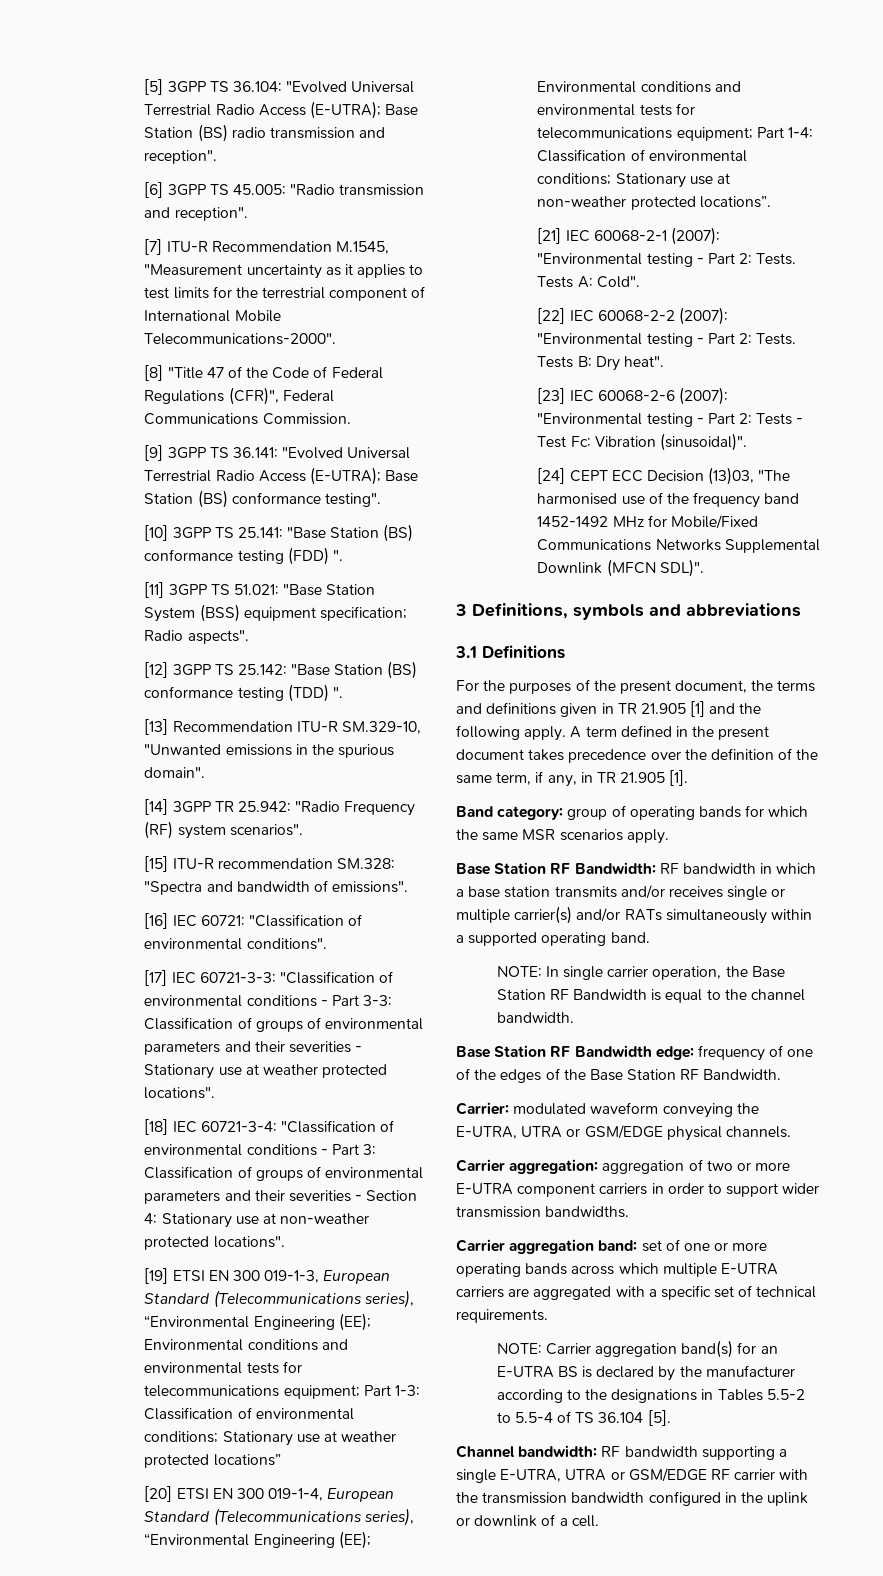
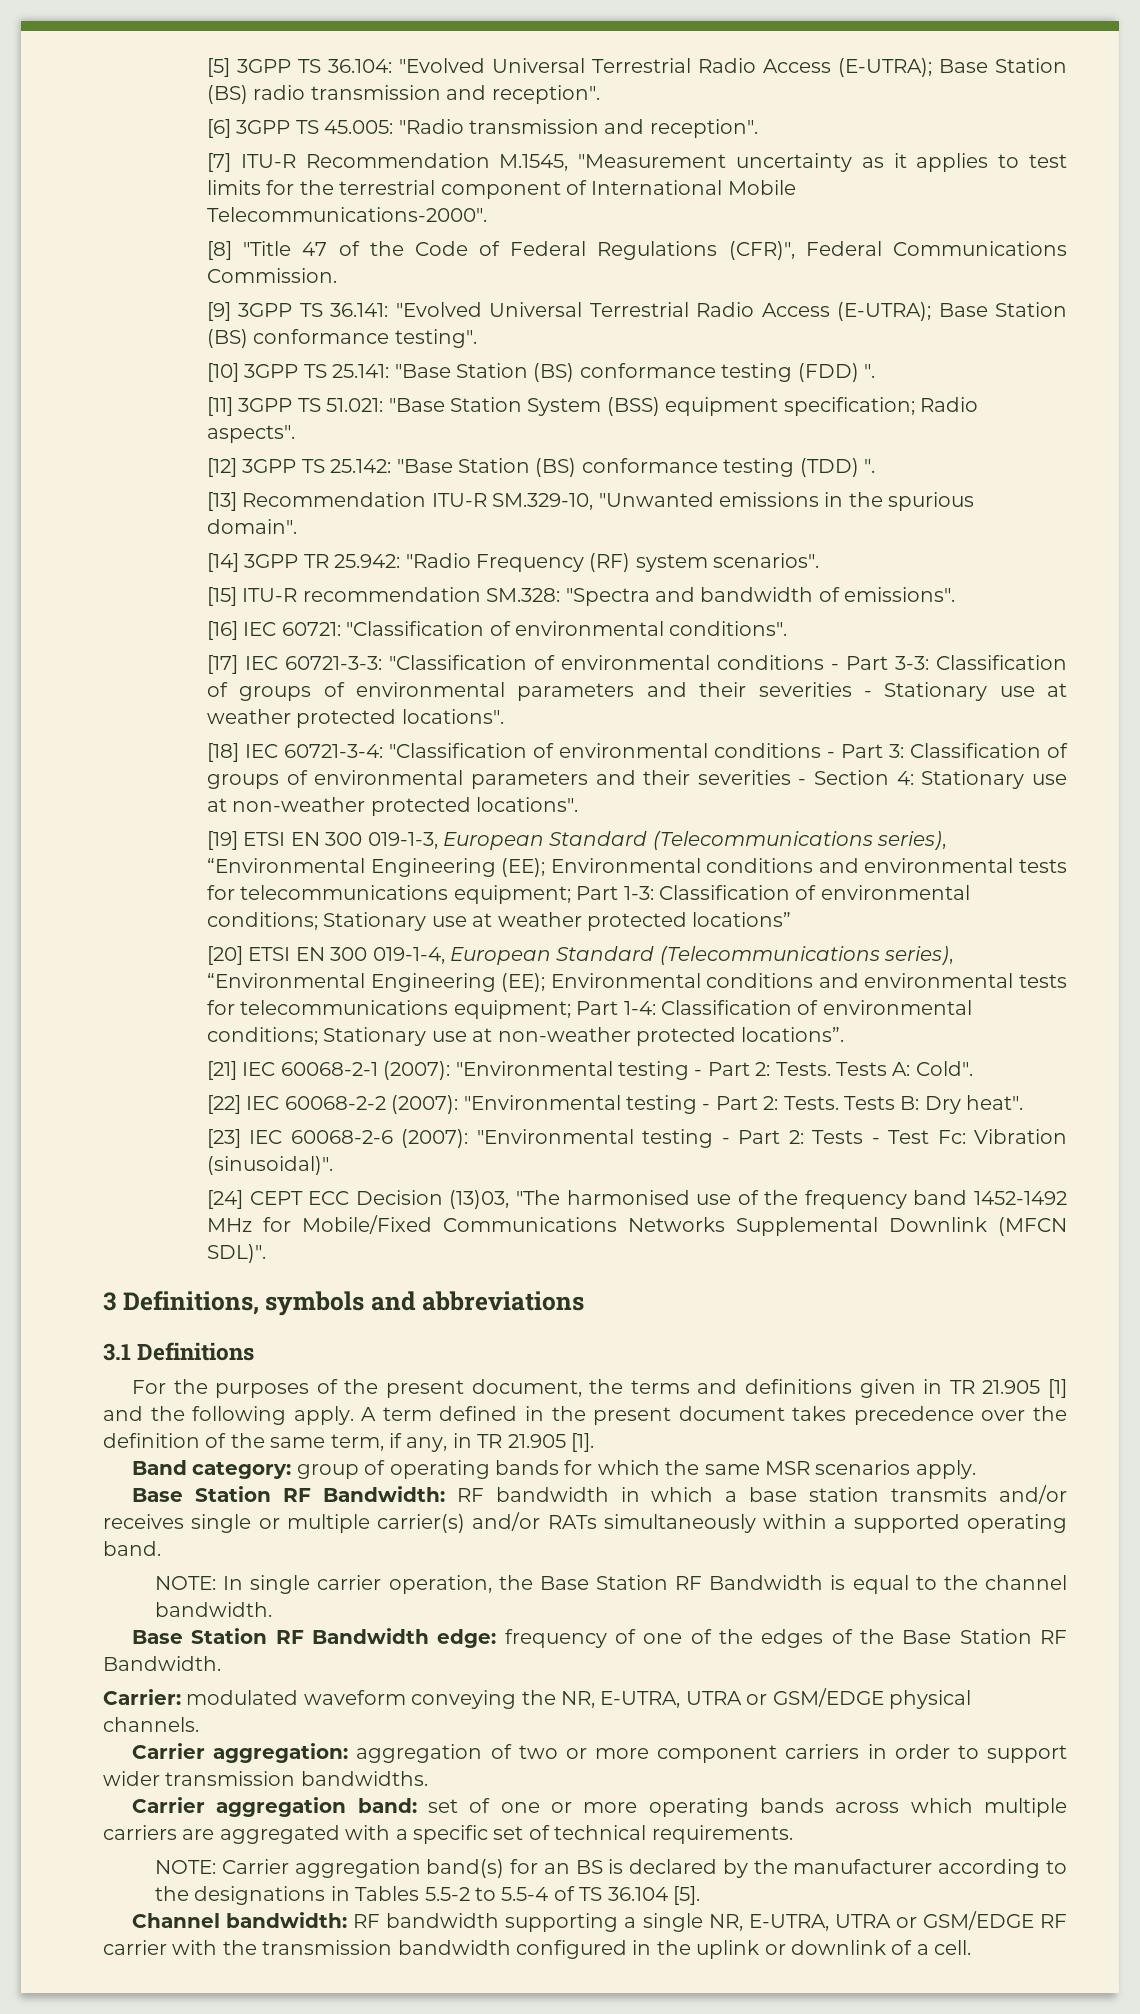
- Carrier: modulated waveform conveying the E-UTRA, UTRA or GSM/EDGE physical channels.
+ Carrier: modulated waveform conveying the NR, E-UTRA, UTRA or GSM/EDGE physical channels.
- Carrier aggregation: aggregation of two or more E-UTRA component carriers in order to support wider transmission bandwidths.
+ Carrier aggregation: aggregation of two or more component carriers in order to support wider transmission bandwidths.
- Carrier aggregation band: set of one or more operating bands across which multiple E-UTRA carriers are aggregated with a specific set of technical requirements.
+ Carrier aggregation band: set of one or more operating bands across which multiple carriers are aggregated with a specific set of technical requirements.
- NOTE: Carrier aggregation band(s) for an E-UTRA BS is declared by the manufacturer according to the designations in Tables 5.5-2 to 5.5-4 of TS 36.104 [5].
+ NOTE: Carrier aggregation band(s) for an BS is declared by the manufacturer according to the designations in Tables 5.5-2 to 5.5-4 of TS 36.104 [5].
- Channel bandwidth: RF bandwidth supporting a single E-UTRA, UTRA or GSM/EDGE RF carrier with the transmission bandwidth configured in the uplink or downlink of a cell.
+ Channel bandwidth: RF bandwidth supporting a single NR, E-UTRA, UTRA or GSM/EDGE RF carrier with the transmission bandwidth configured in the uplink or downlink of a cell.

